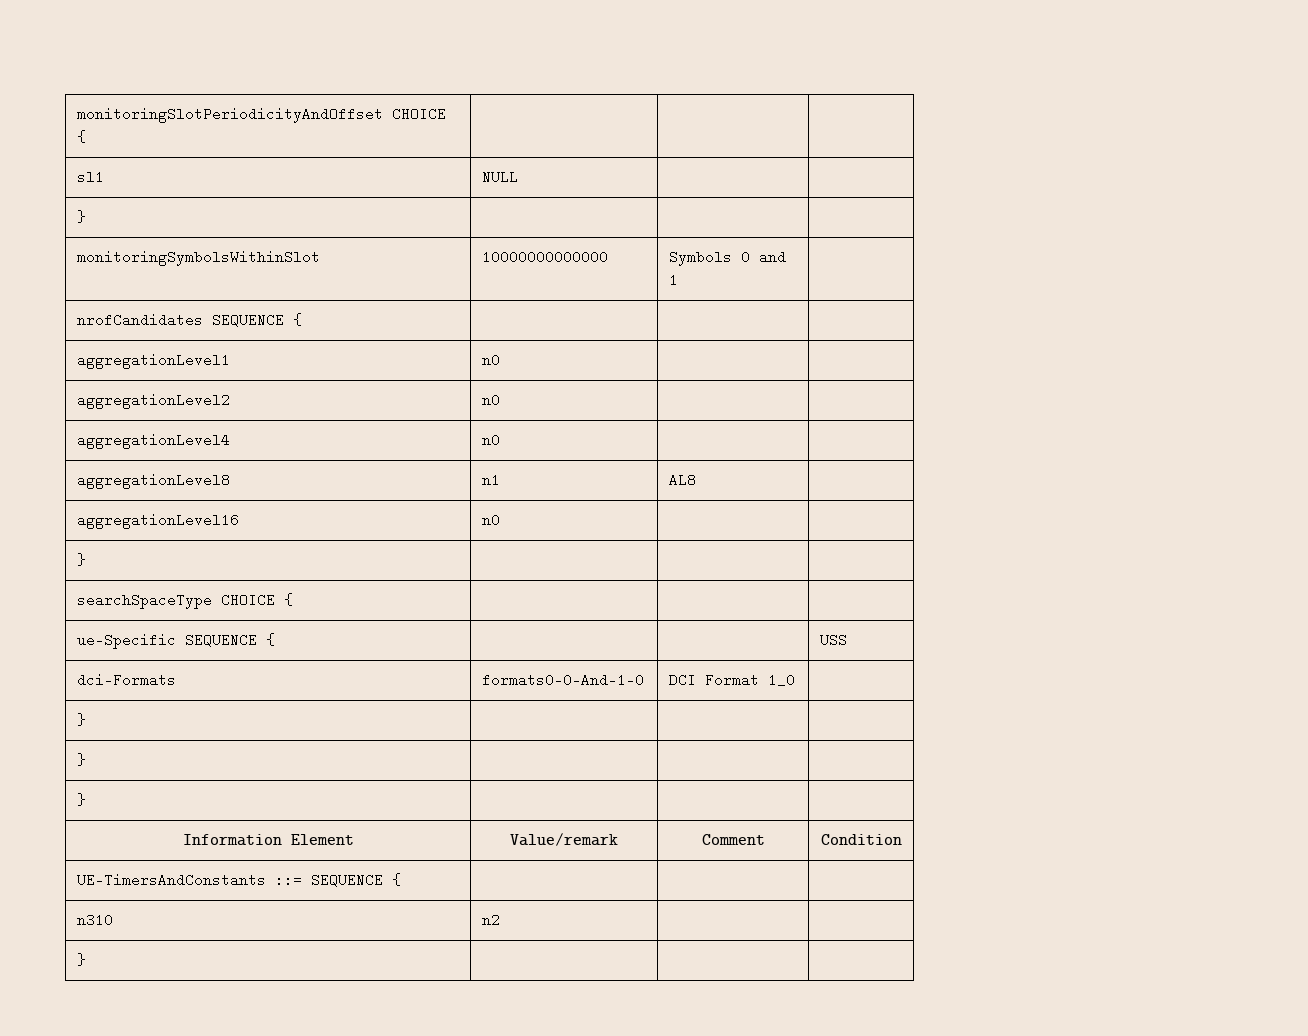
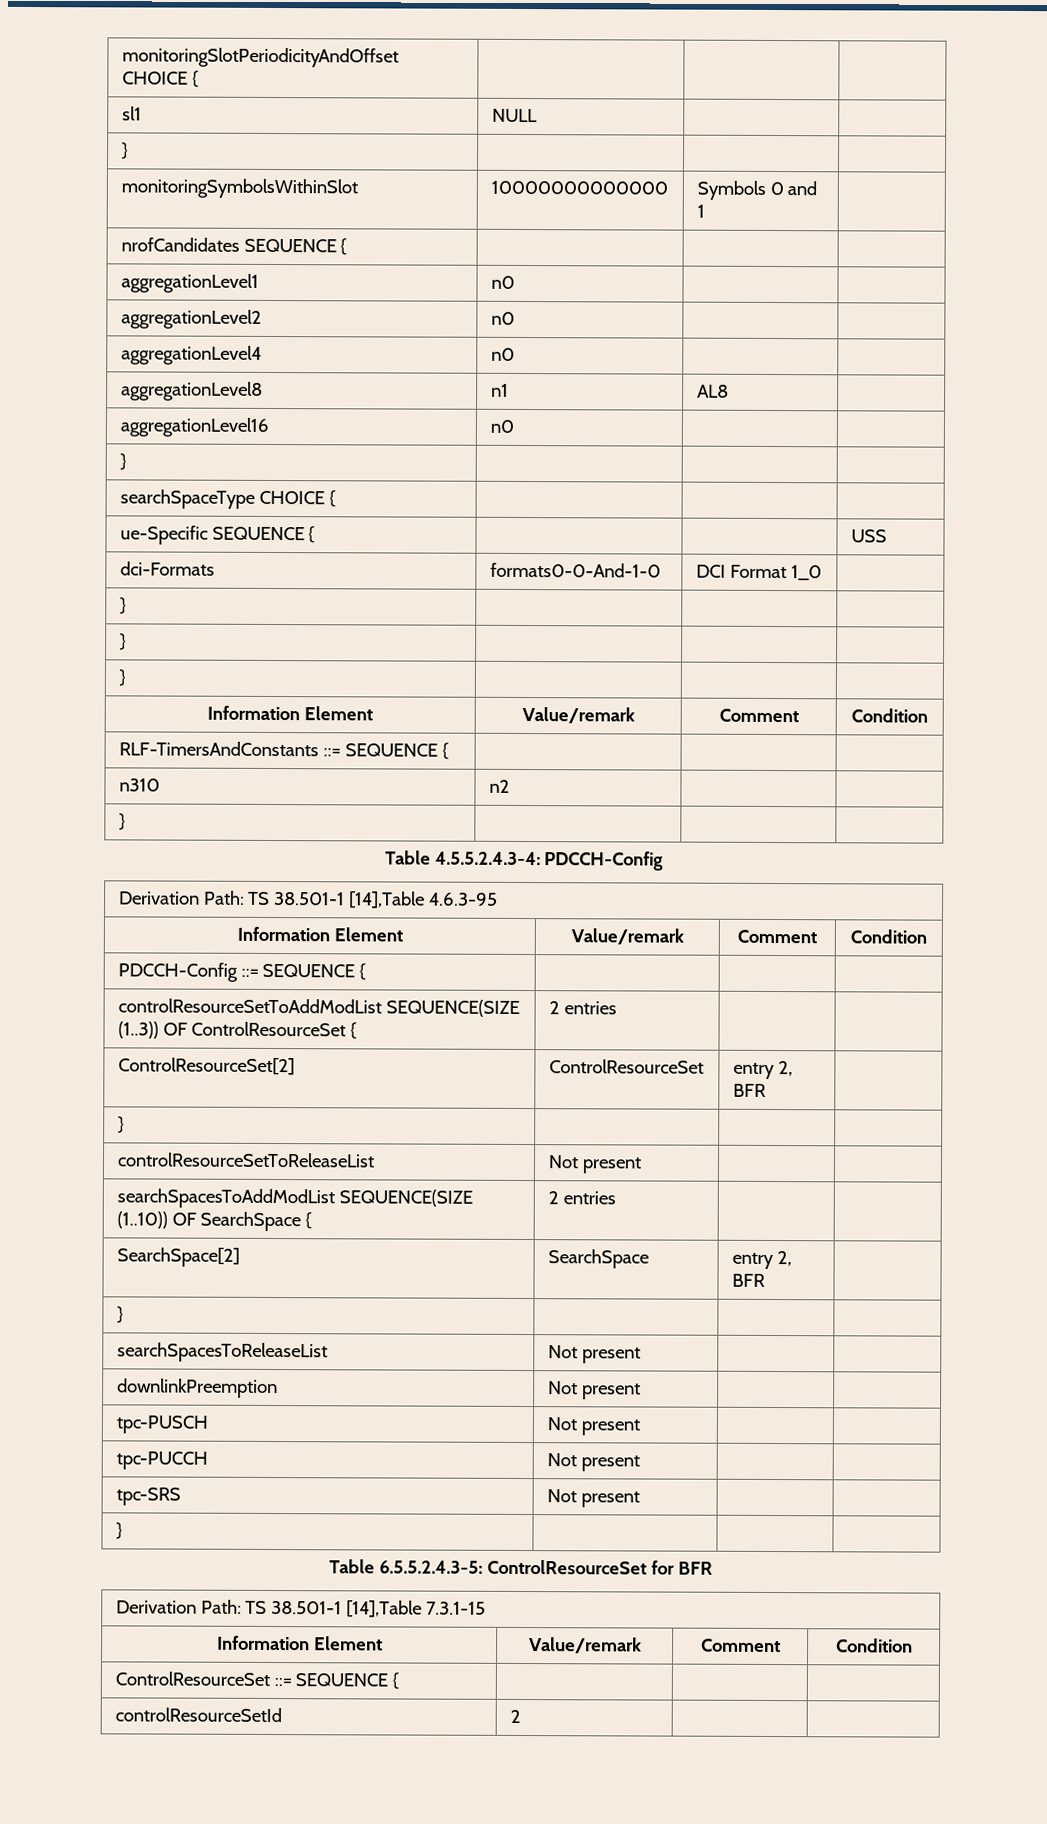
- UE-TimersAndConstants ::= SEQUENCE { | | |
+ RLF-TimersAndConstants ::= SEQUENCE { | | |
+ Table 4.5.5.2.4.3-4: PDCCH-Config
+ Derivation Path: TS 38.501-1 [14],Table 4.6.3-95
+ Information Element | Value/remark | Comment | Condition
+ PDCCH-Config ::= SEQUENCE { | | |
+ controlResourceSetToAddModList SEQUENCE(SIZE (1..3)) OF ControlResourceSet { | 2 entries | |
+ ControlResourceSet[2] | ControlResourceSet | entry 2, BFR |
+ } | | |
+ controlResourceSetToReleaseList | Not present | |
+ searchSpacesToAddModList SEQUENCE(SIZE (1..10)) OF SearchSpace { | 2 entries | |
+ SearchSpace[2] | SearchSpace | entry 2, BFR |
+ } | | |
+ searchSpacesToReleaseList | Not present | |
+ downlinkPreemption | Not present | |
+ tpc-PUSCH | Not present | |
+ tpc-PUCCH | Not present | |
+ tpc-SRS | Not present | |
+ } | | |
+ Table 6.5.5.2.4.3-5: ControlResourceSet for BFR
+ Derivation Path: TS 38.501-1 [14],Table 7.3.1-15
+ Information Element | Value/remark | Comment | Condition
+ ControlResourceSet ::= SEQUENCE { | | |
+ controlResourceSetId | 2 | |

